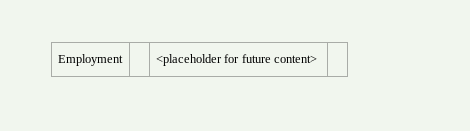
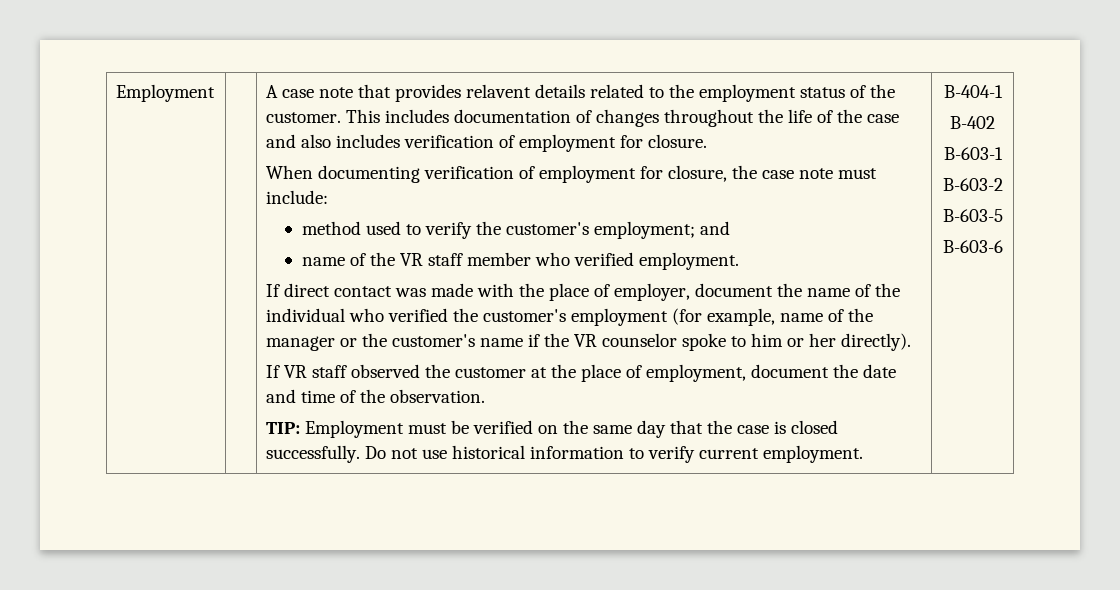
- <placeholder for future content>
+ A case note that provides relavent details related to the employment status of the customer. This includes documentation of changes throughout the life of the case and also includes verification of employment for closure.
+ When documenting verification of employment for closure, the case note must include:
+ method used to verify the customer's employment; and
+ name of the VR staff member who verified employment.
+ If direct contact was made with the place of employer, document the name of the individual who verified the customer's employment (for example, name of the manager or the customer's name if the VR counselor spoke to him or her directly).
+ If VR staff observed the customer at the place of employment, document the date and time of the observation.
+ TIP: Employment must be verified on the same day that the case is closed successfully. Do not use historical information to verify current employment. | B-404-1
+ B-402
+ B-603-1
+ B-603-2
+ B-603-5
+ B-603-6

